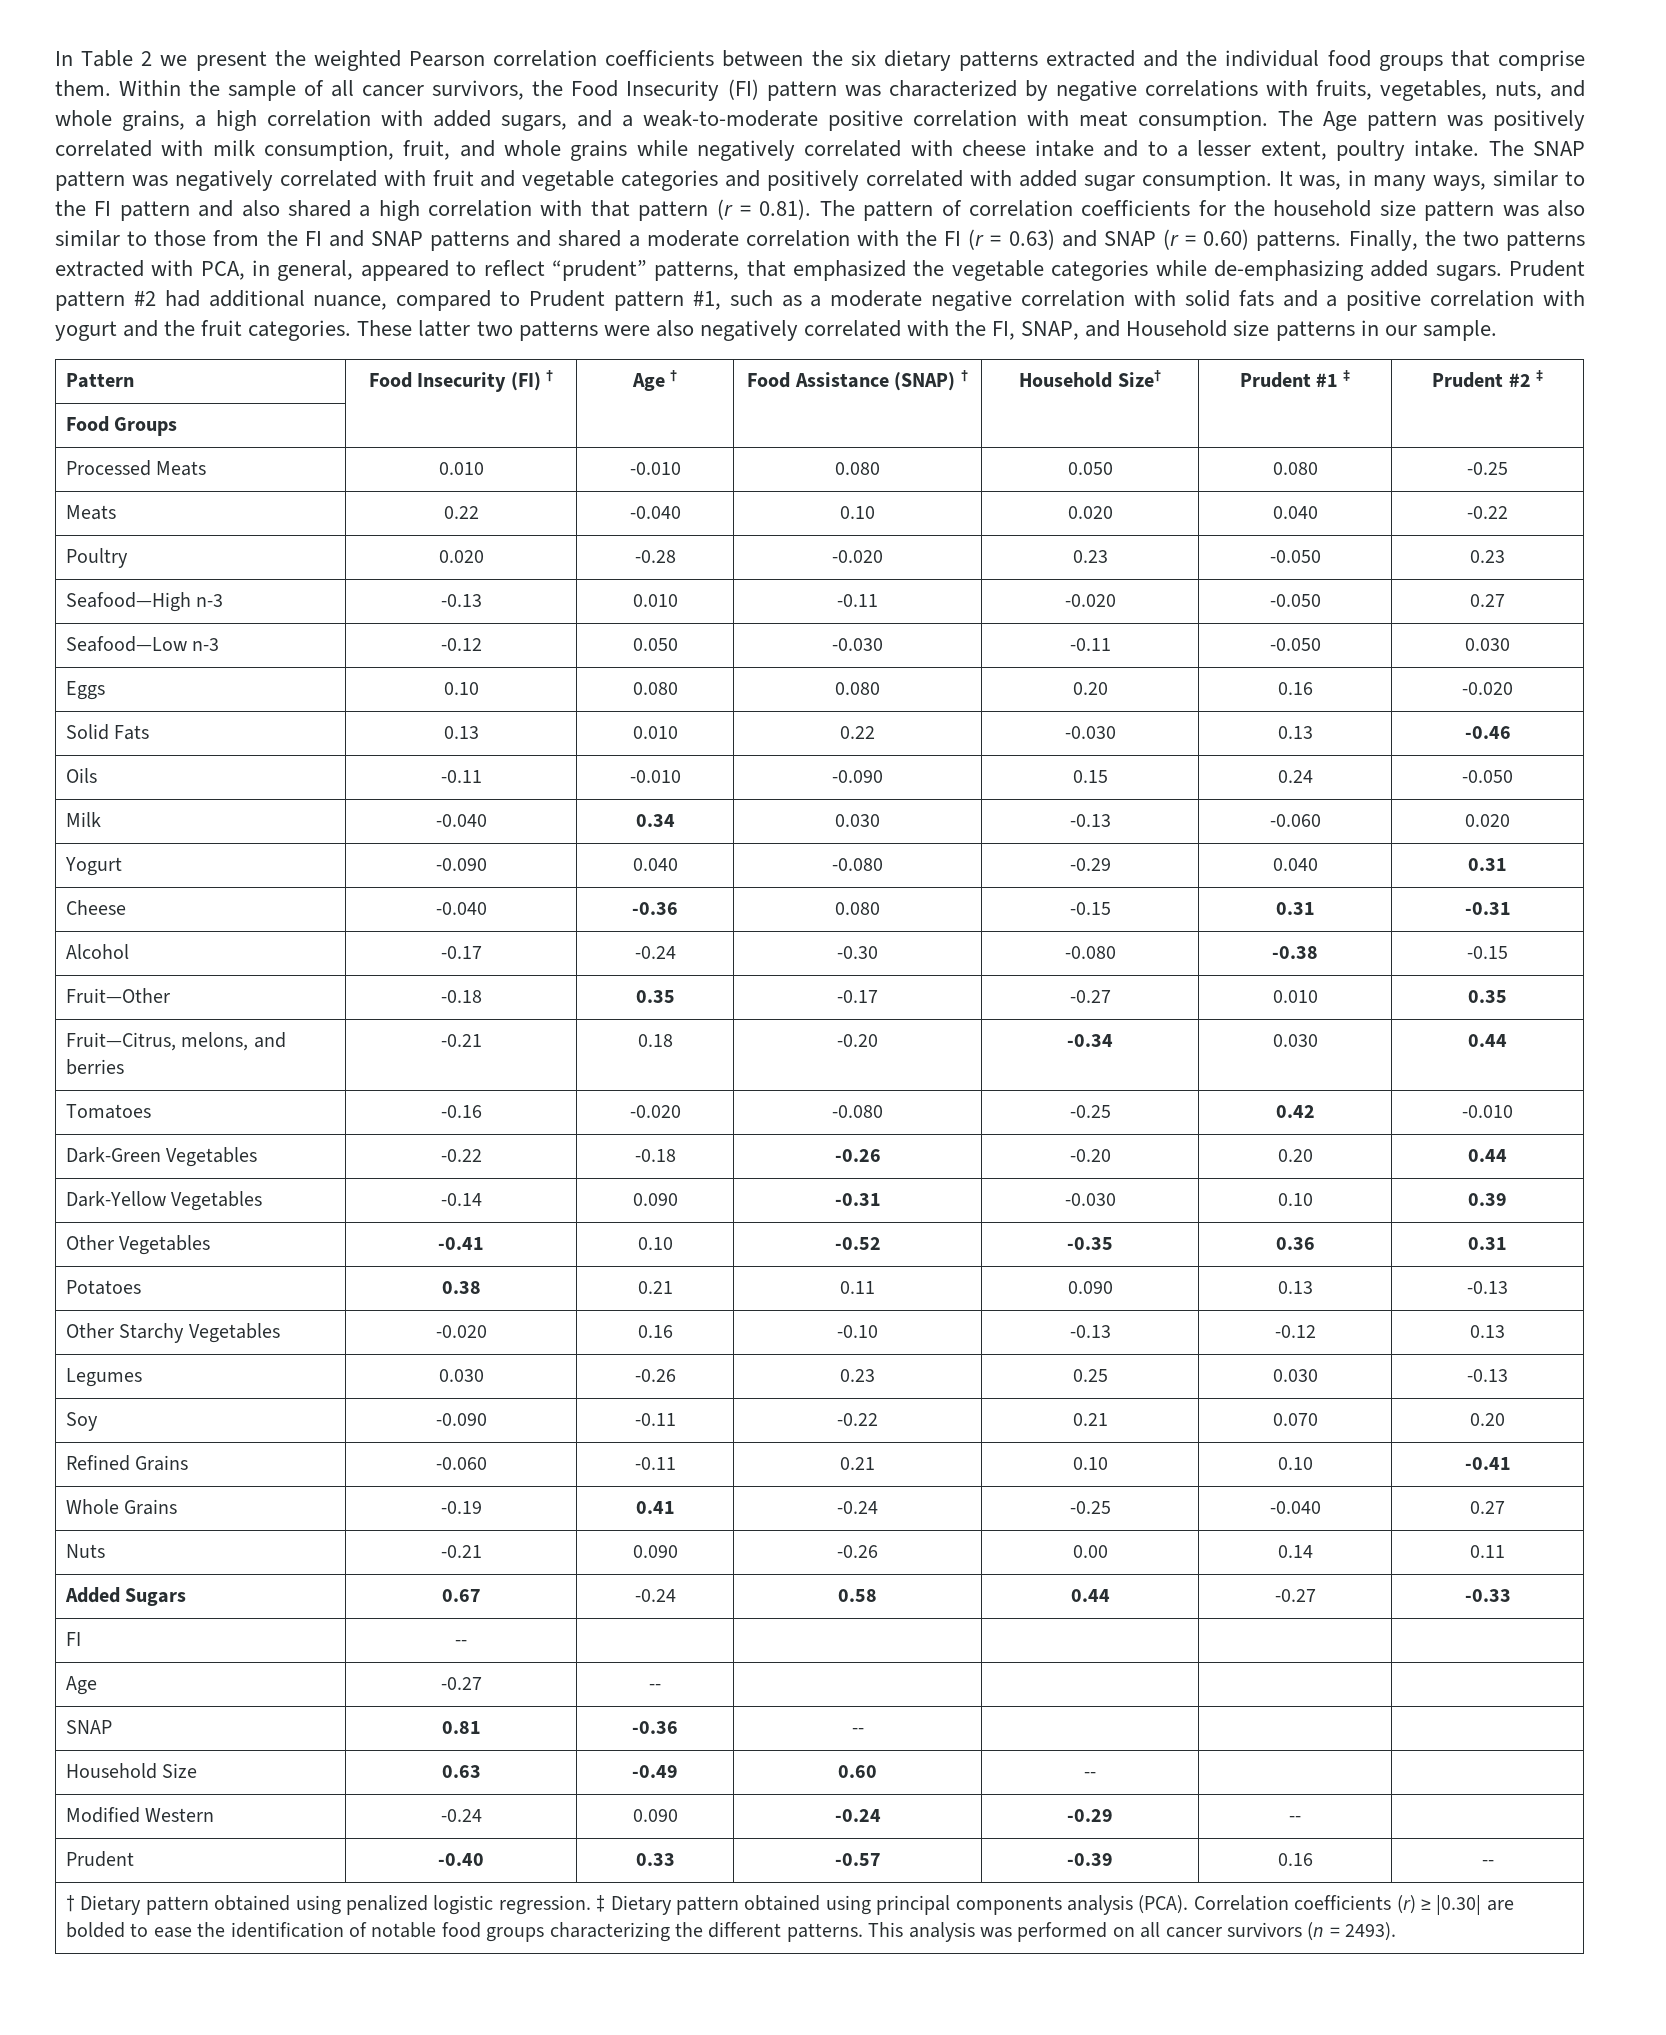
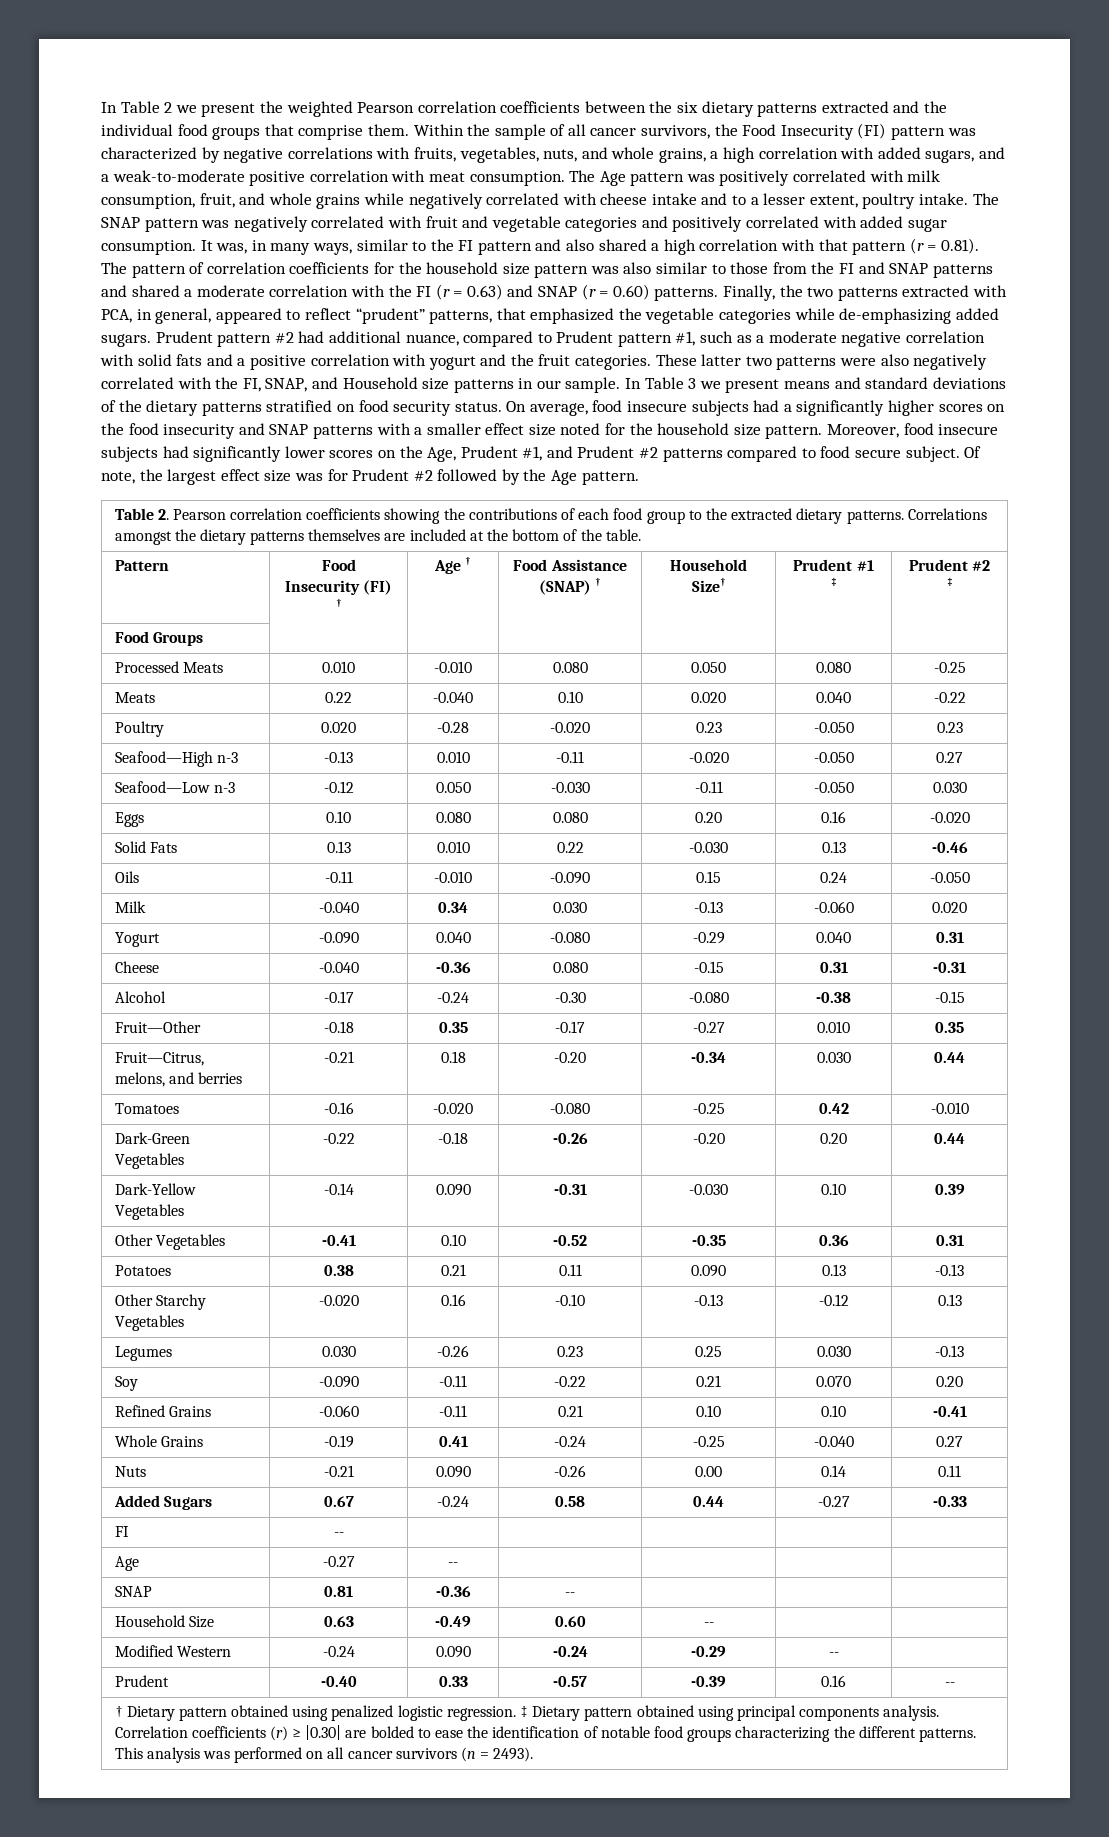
+ In Table 3 we present means and standard deviations of the dietary patterns stratified on food security status. On average, food insecure subjects had a significantly higher scores on the food insecurity and SNAP patterns with a smaller effect size noted for the household size pattern. Moreover, food insecure subjects had significantly lower scores on the Age, Prudent #1, and Prudent #2 patterns compared to food secure subject. Of note, the largest effect size was for Prudent #2 followed by the Age pattern.
+ Table 2. Pearson correlation coefficients showing the contributions of each food group to the extracted dietary patterns. Correlations amongst the dietary patterns themselves are included at the bottom of the table.
- ‡ Dietary pattern obtained using principal components analysis (PCA).
+ ‡ Dietary pattern obtained using principal components analysis.

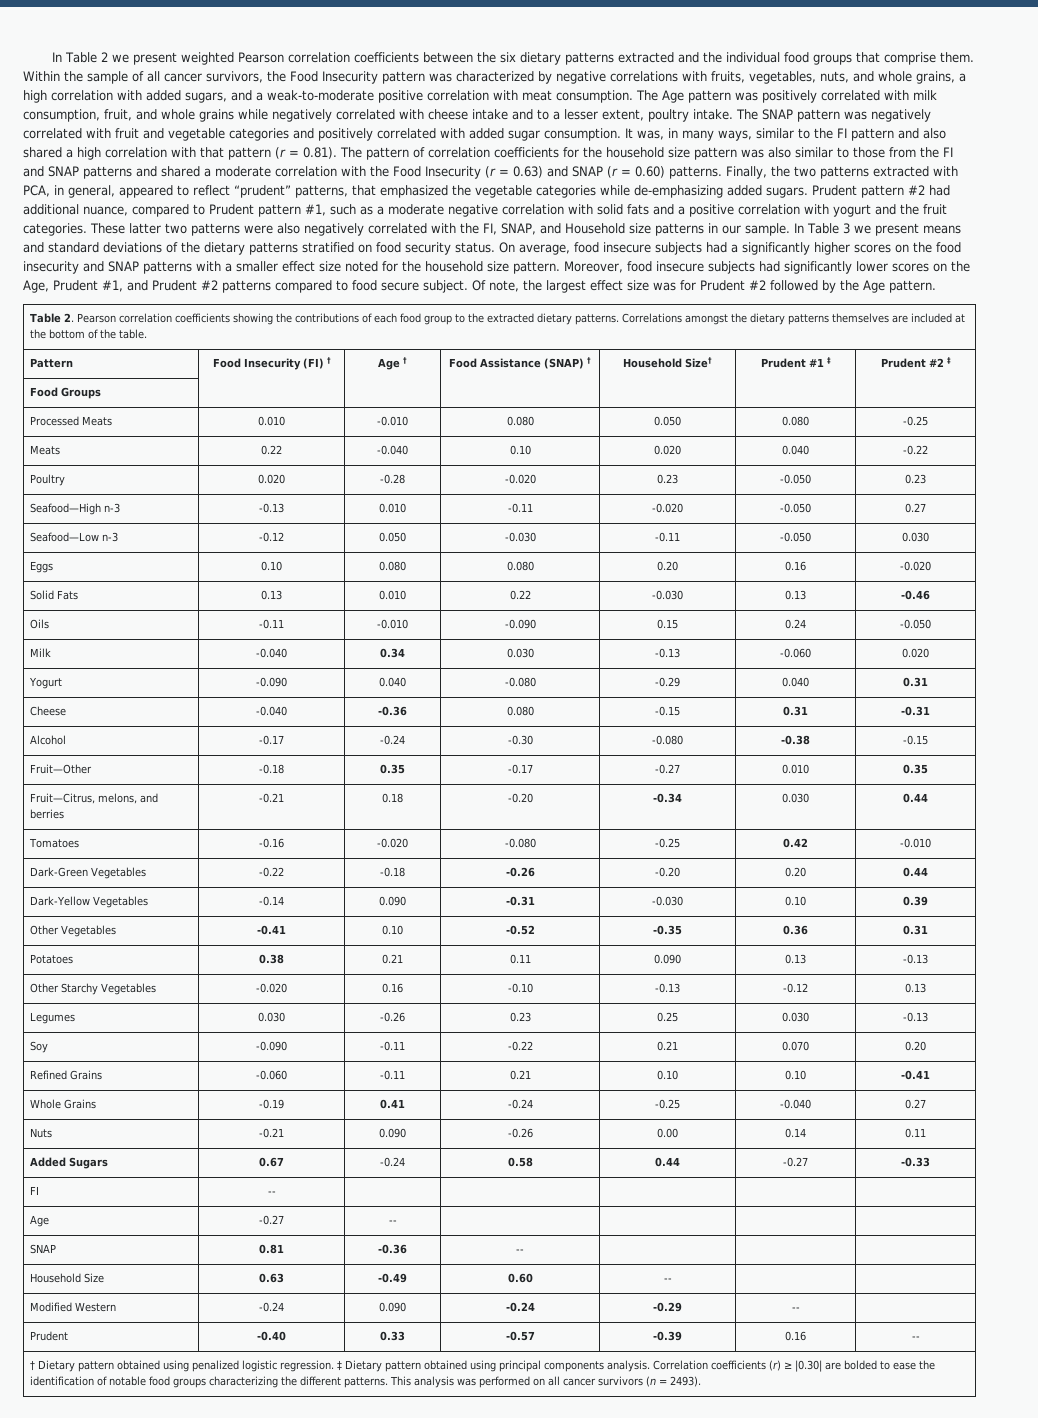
- In Table 2 we present the weighted Pearson correlation coefficients between the six dietary patterns extracted and the individual food groups that comprise them.
+ In Table 2 we present weighted Pearson correlation coefficients between the six dietary patterns extracted and the individual food groups that comprise them.
- Within the sample of all cancer survivors, the Food Insecurity (FI) pattern was characterized by negative correlations with fruits, vegetables, nuts, and whole grains, a high correlation with added sugars, and a weak-to-moderate positive correlation with meat consumption.
+ Within the sample of all cancer survivors, the Food Insecurity pattern was characterized by negative correlations with fruits, vegetables, nuts, and whole grains, a high correlation with added sugars, and a weak-to-moderate positive correlation with meat consumption.
- It was, in many ways, similar to the FI pattern and also shared a high correlation with that pattern (r = 0.81). The pattern of correlation coefficients for the household size pattern was also similar to those from the FI and SNAP patterns and shared a moderate correlation with the FI (r = 0.63) and SNAP (r = 0.60) patterns.
+ It was, in many ways, similar to the FI pattern and also shared a high correlation with that pattern (r = 0.81). The pattern of correlation coefficients for the household size pattern was also similar to those from the FI and SNAP patterns and shared a moderate correlation with the Food Insecurity (r = 0.63) and SNAP (r = 0.60) patterns.

